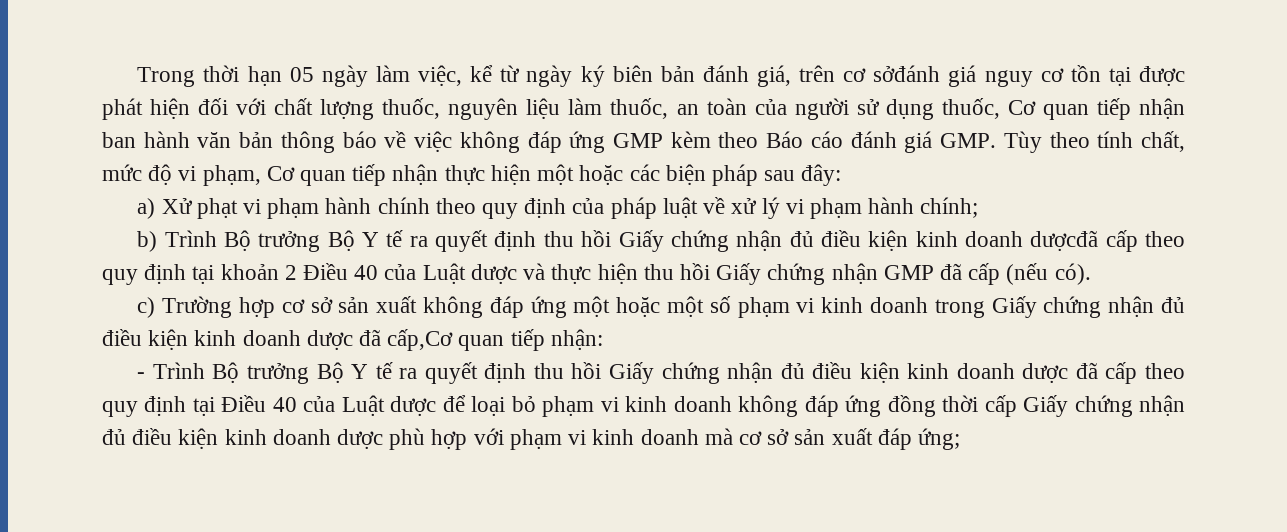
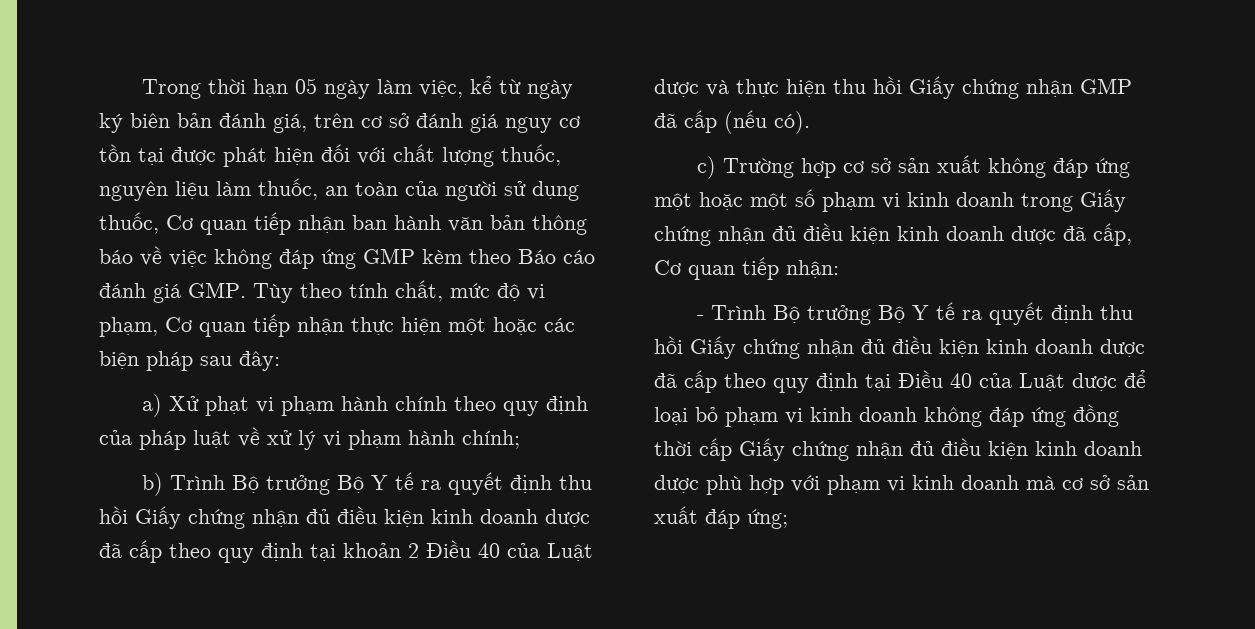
- Trong thời hạn 05 ngày làm việc, kể từ ngày ký biên bản đánh giá, trên cơ sởđánh giá nguy cơ tồn tại được phát hiện đối với chất lượng thuốc, nguyên liệu làm thuốc, an toàn của người sử dụng thuốc, Cơ quan tiếp nhận ban hành văn bản thông báo về việc không đáp ứng GMP kèm theo Báo cáo đánh giá GMP. Tùy theo tính chất, mức độ vi phạm, Cơ quan tiếp nhận thực hiện một hoặc các biện pháp sau đây:
+ Trong thời hạn 05 ngày làm việc, kể từ ngày ký biên bản đánh giá, trên cơ sở đánh giá nguy cơ tồn tại được phát hiện đối với chất lượng thuốc, nguyên liệu làm thuốc, an toàn của người sử dụng thuốc, Cơ quan tiếp nhận ban hành văn bản thông báo về việc không đáp ứng GMP kèm theo Báo cáo đánh giá GMP. Tùy theo tính chất, mức độ vi phạm, Cơ quan tiếp nhận thực hiện một hoặc các biện pháp sau đây:
- b) Trình Bộ trưởng Bộ Y tế ra quyết định thu hồi Giấy chứng nhận đủ điều kiện kinh doanh dượcđã cấp theo quy định tại khoản 2 Điều 40 của Luật dược và thực hiện thu hồi Giấy chứng nhận GMP đã cấp (nếu có).
+ b) Trình Bộ trưởng Bộ Y tế ra quyết định thu hồi Giấy chứng nhận đủ điều kiện kinh doanh dược đã cấp theo quy định tại khoản 2 Điều 40 của Luật dược và thực hiện thu hồi Giấy chứng nhận GMP đã cấp (nếu có).
- c) Trường hợp cơ sở sản xuất không đáp ứng một hoặc một số phạm vi kinh doanh trong Giấy chứng nhận đủ điều kiện kinh doanh dược đã cấp,Cơ quan tiếp nhận:
+ c) Trường hợp cơ sở sản xuất không đáp ứng một hoặc một số phạm vi kinh doanh trong Giấy chứng nhận đủ điều kiện kinh doanh dược đã cấp, Cơ quan tiếp nhận:

